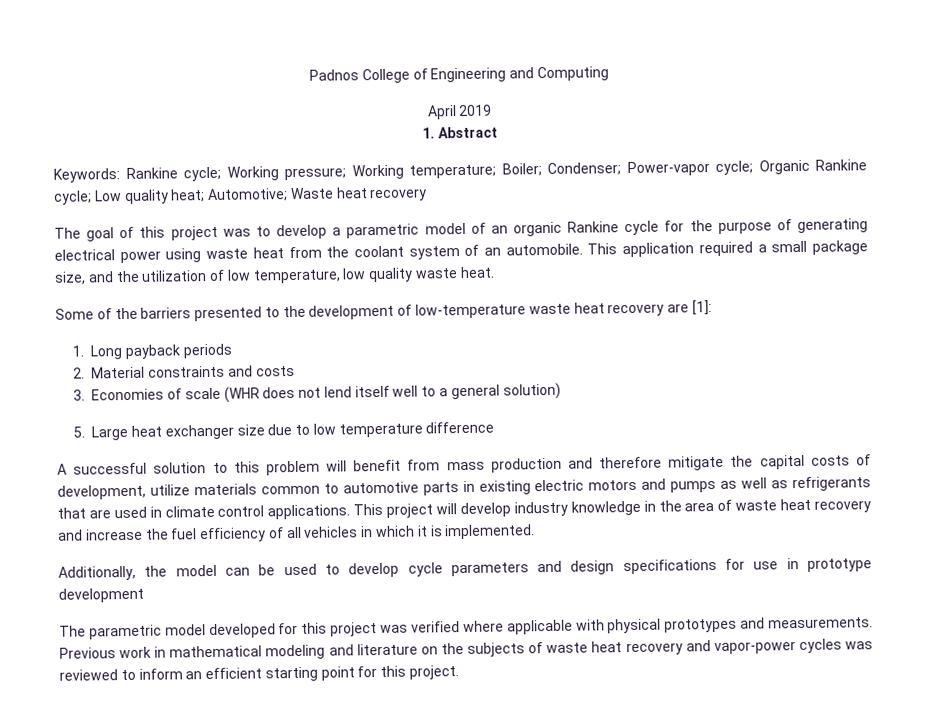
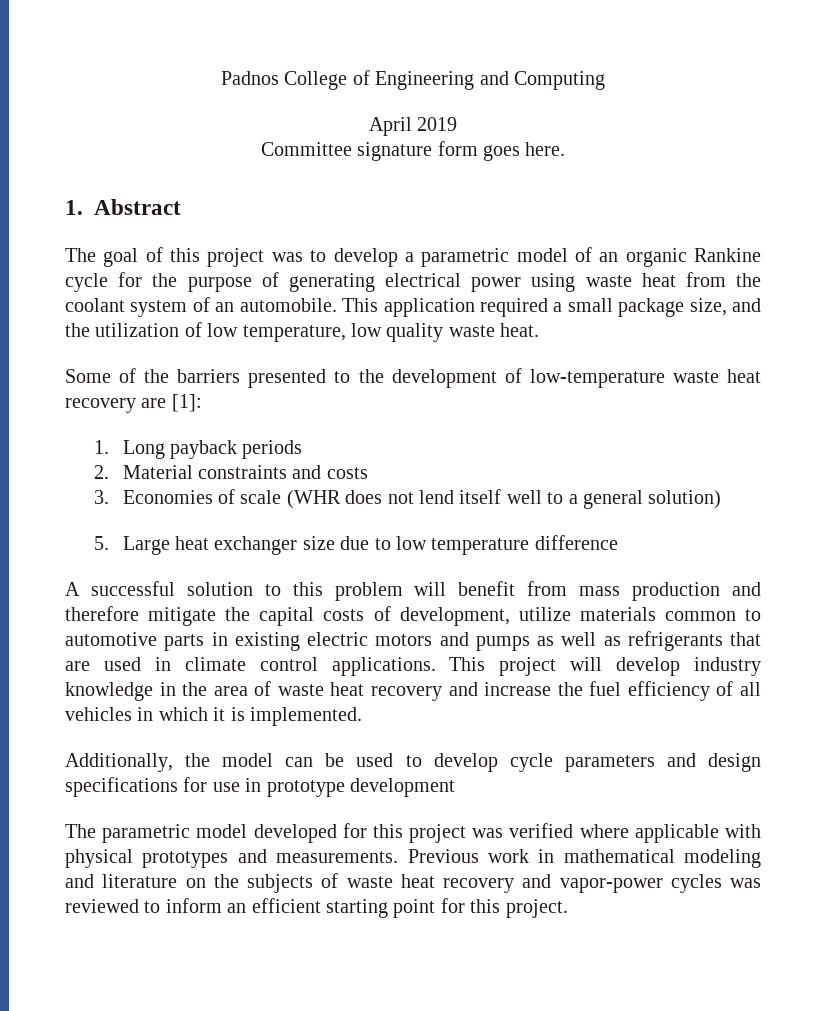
+ Committee signature form goes here.
  1. Abstract
- Keywords: Rankine cycle; Working pressure; Working temperature; Boiler; Condenser; Power-vapor cycle; Organic Rankine cycle; Low quality heat; Automotive; Waste heat recovery

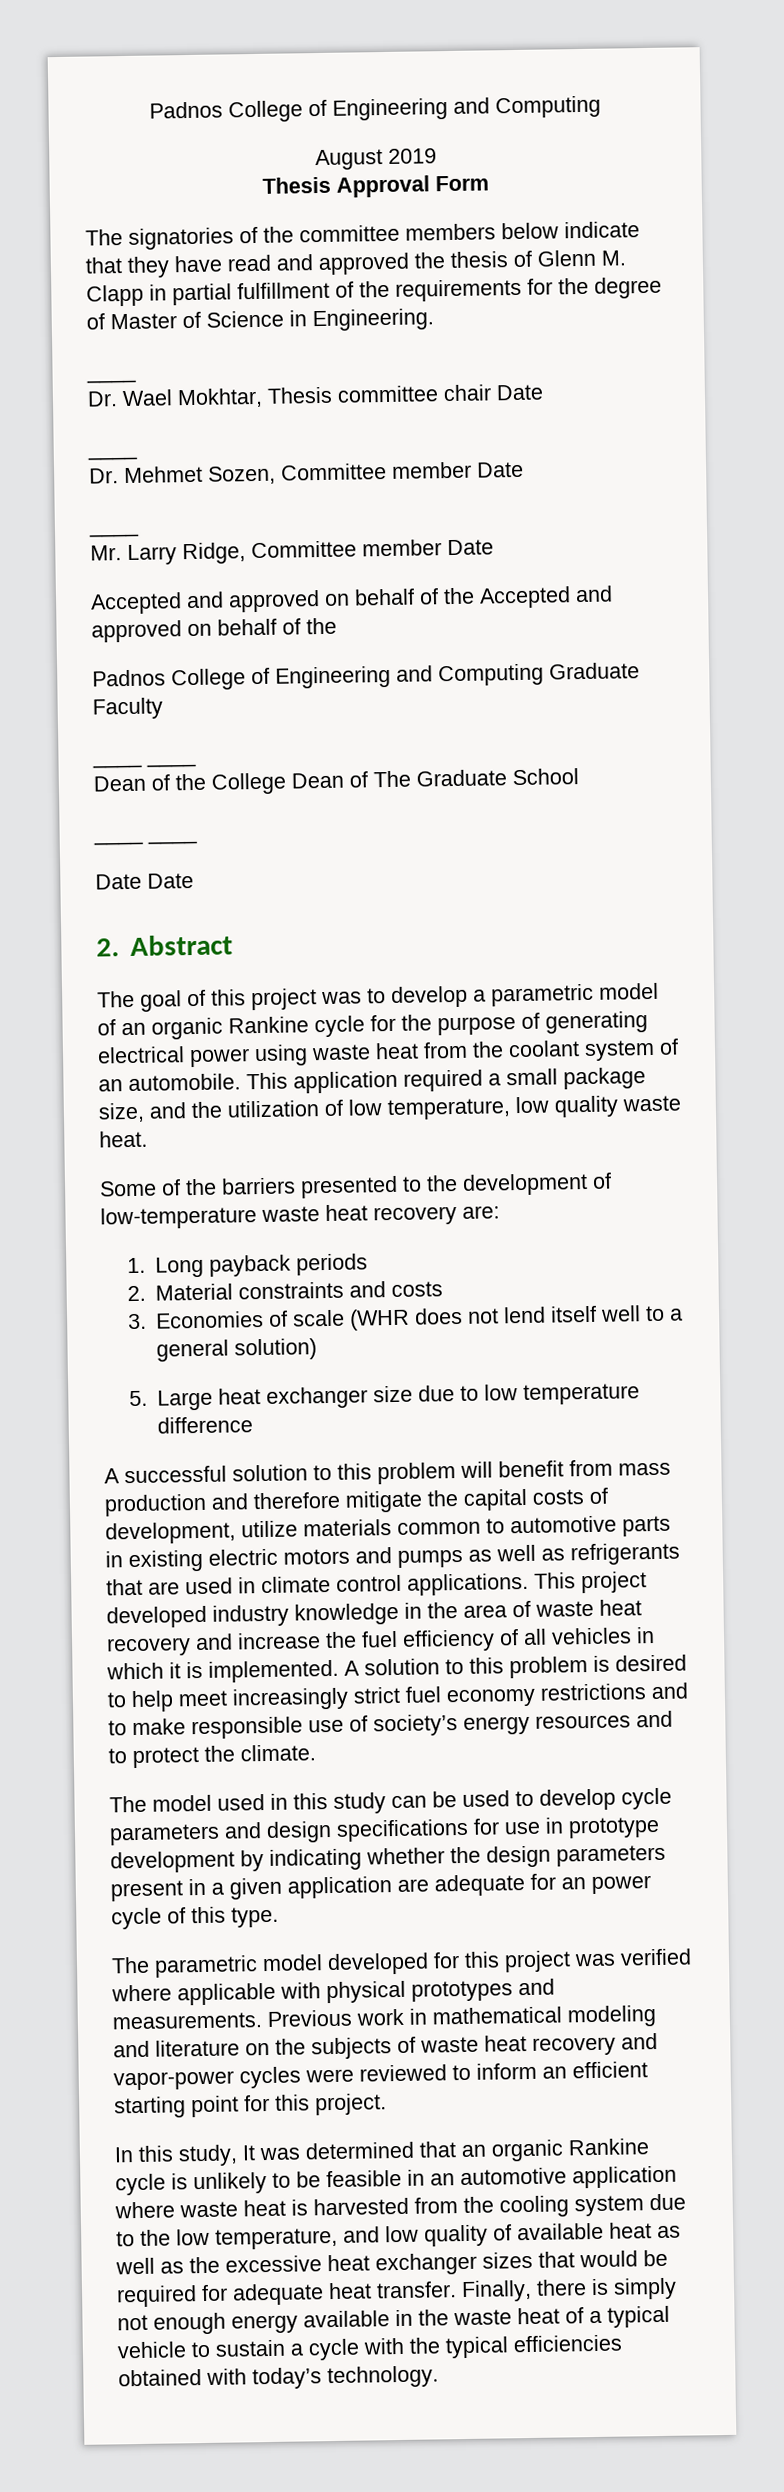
- April 2019
+ August 2019
- Committee signature form goes here.
- 1. Abstract
+ Thesis Approval Form
+ The signatories of the committee members below indicate that they have read and approved the thesis of Glenn M. Clapp in partial fulfillment of the requirements for the degree of Master of Science in Engineering.
+ ____
+ Dr. Wael Mokhtar, Thesis committee chair Date
+ ____
+ Dr. Mehmet Sozen, Committee member Date
+ ____
+ Mr. Larry Ridge, Committee member Date
+ Accepted and approved on behalf of the Accepted and approved on behalf of the
+ Padnos College of Engineering and Computing Graduate Faculty
+ ____ ____
+ Dean of the College Dean of The Graduate School
+ ____ ____
+ Date Date
+ 2. Abstract
- Some of the barriers presented to the development of low-temperature waste heat recovery are [1]:
+ Some of the barriers presented to the development of low-temperature waste heat recovery are:
- This project will develop industry knowledge in the area of waste heat recovery and increase the fuel efficiency of all vehicles in which it is implemented.
- Additionally, the model can be used to develop cycle parameters and design specifications for use in prototype development
+ This project developed industry knowledge in the area of waste heat recovery and increase the fuel efficiency of all vehicles in which it is implemented. A solution to this problem is desired to help meet increasingly strict fuel economy restrictions and to make responsible use of society’s energy resources and to protect the climate.
+ The model used in this study can be used to develop cycle parameters and design specifications for use in prototype development by indicating whether the design parameters present in a given application are adequate for an power cycle of this type.
- Previous work in mathematical modeling and literature on the subjects of waste heat recovery and vapor-power cycles was reviewed to inform an efficient starting point for this project.
+ Previous work in mathematical modeling and literature on the subjects of waste heat recovery and vapor-power cycles were reviewed to inform an efficient starting point for this project.
+ In this study, It was determined that an organic Rankine cycle is unlikely to be feasible in an automotive application where waste heat is harvested from the cooling system due to the low temperature, and low quality of available heat as well as the excessive heat exchanger sizes that would be required for adequate heat transfer. Finally, there is simply not enough energy available in the waste heat of a typical vehicle to sustain a cycle with the typical efficiencies obtained with today’s technology.

